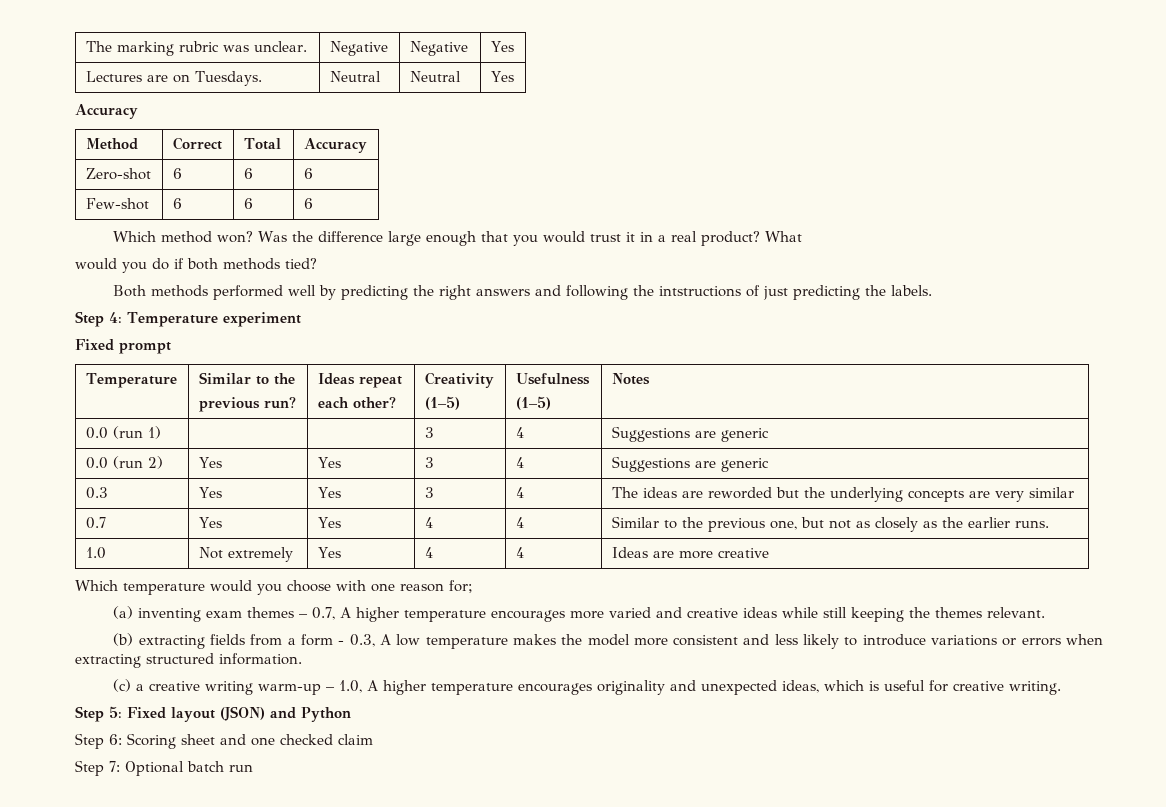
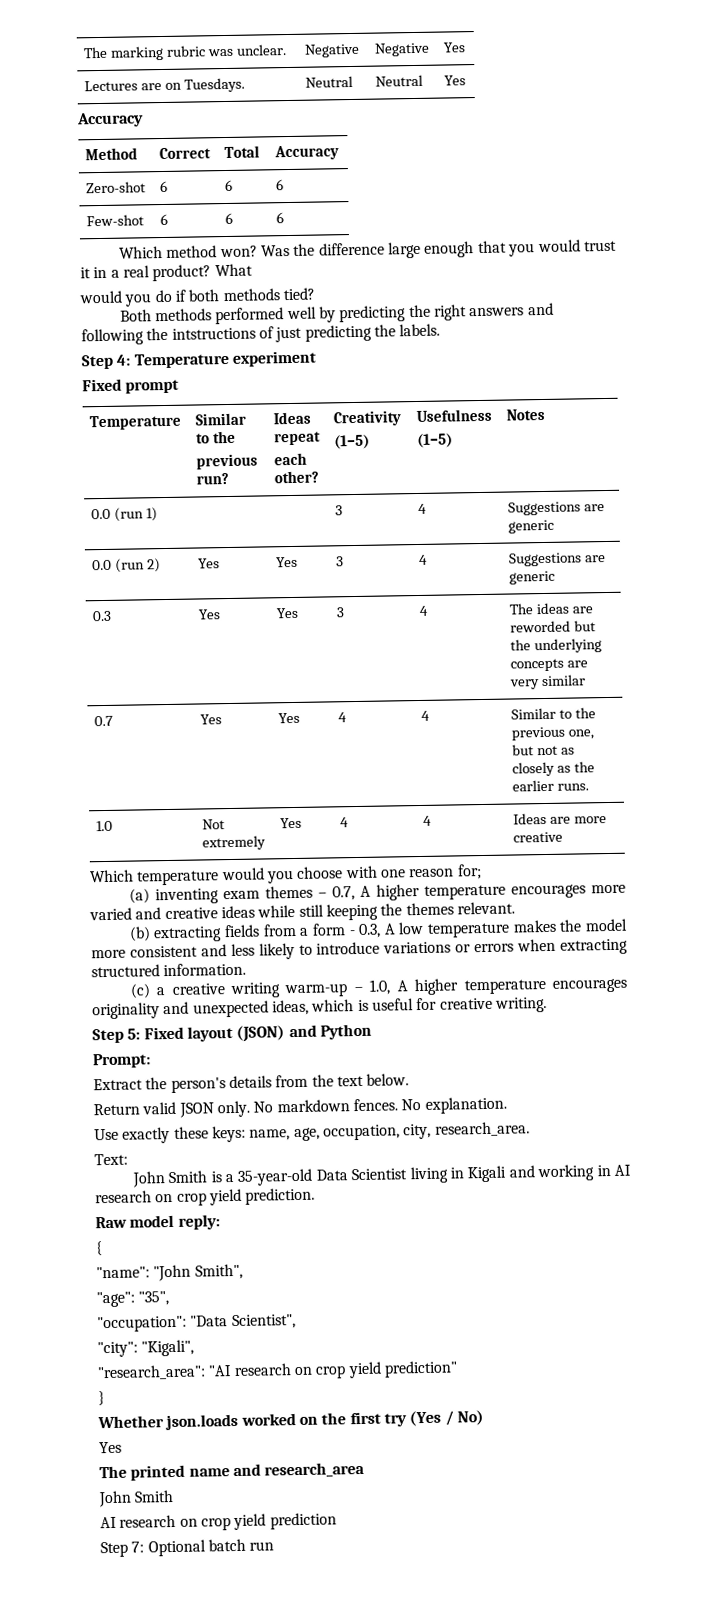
- Step 6: Scoring sheet and one checked claim
+ Prompt:
+ Extract the person's details from the text below.
+ Return valid JSON only. No markdown fences. No explanation.
+ Use exactly these keys: name, age, occupation, city, research_area.
+ Text:
+ John Smith is a 35-year-old Data Scientist living in Kigali and working in AI research on crop yield prediction.
+ Raw model reply:
+ {
+ "name": "John Smith",
+ "age": "35",
+ "occupation": "Data Scientist",
+ "city": "Kigali",
+ "research_area": "AI research on crop yield prediction"
+ }
+ Whether json.loads worked on the first try (Yes / No)
+ Yes
+ The printed name and research_area
+ John Smith
+ AI research on crop yield prediction

